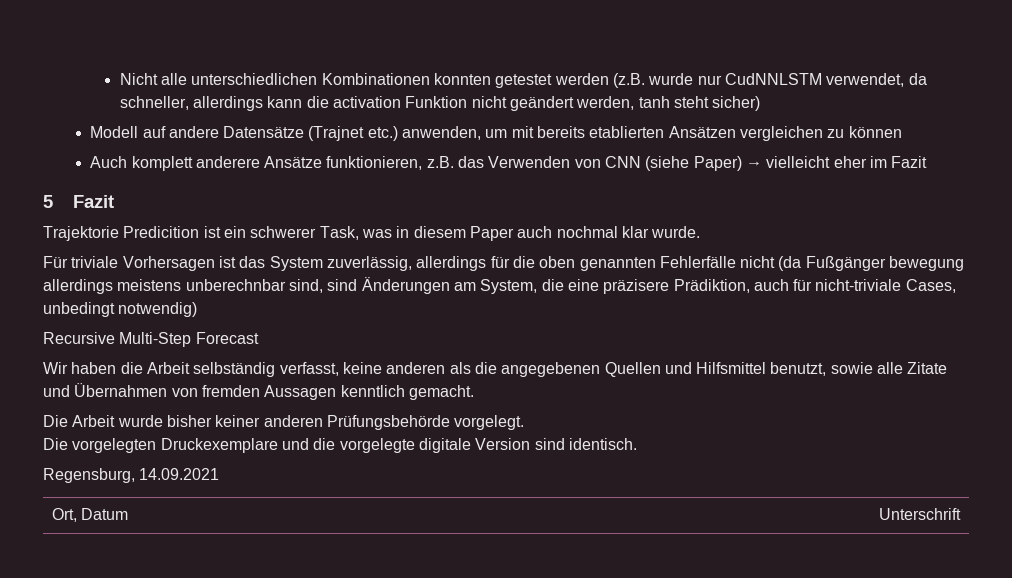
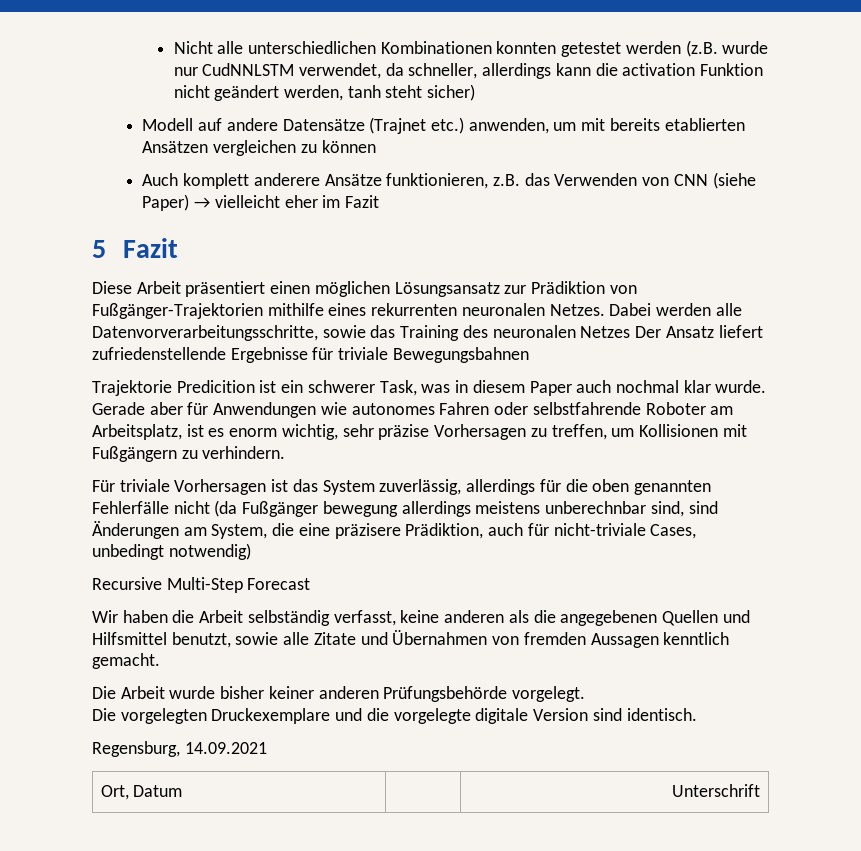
+ Diese Arbeit präsentiert einen möglichen Lösungsansatz zur Prädiktion von Fußgänger-Trajektorien mithilfe eines rekurrenten neuronalen Netzes. Dabei werden alle Datenvorverarbeitungsschritte, sowie das Training des neuronalen Netzes Der Ansatz liefert zufriedenstellende Ergebnisse für triviale Bewegungsbahnen
+ Gerade aber für Anwendungen wie autonomes Fahren oder selbstfahrende Roboter am Arbeitsplatz, ist es enorm wichtig, sehr präzise Vorhersagen zu treffen, um Kollisionen mit Fußgängern zu verhindern.

